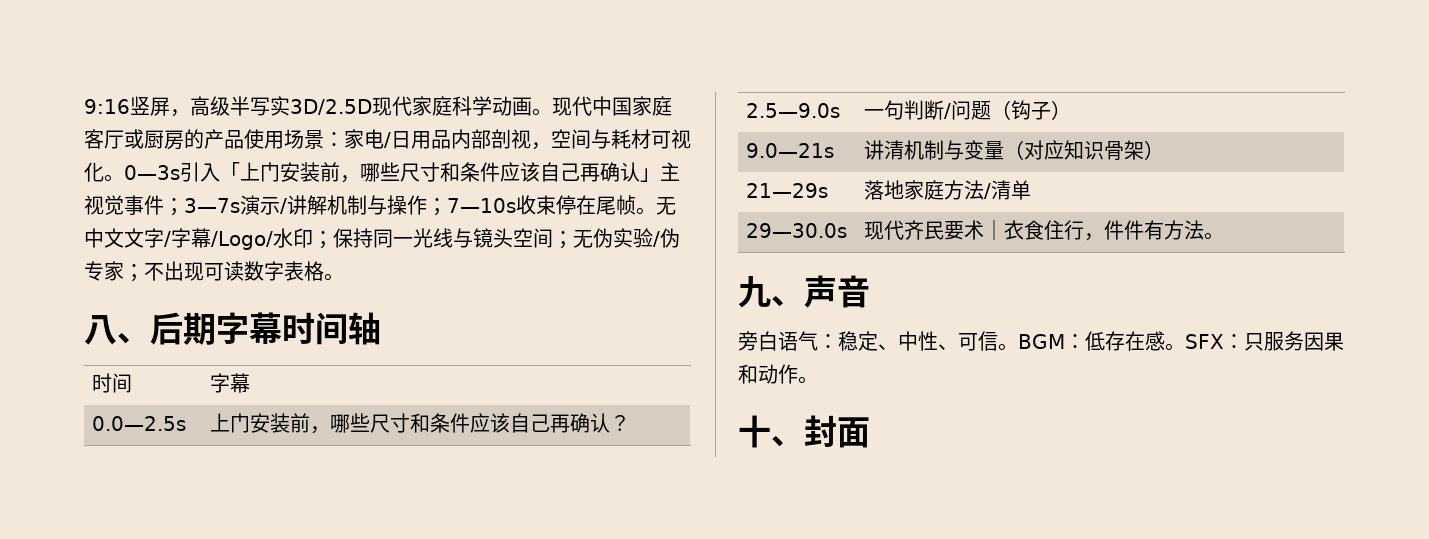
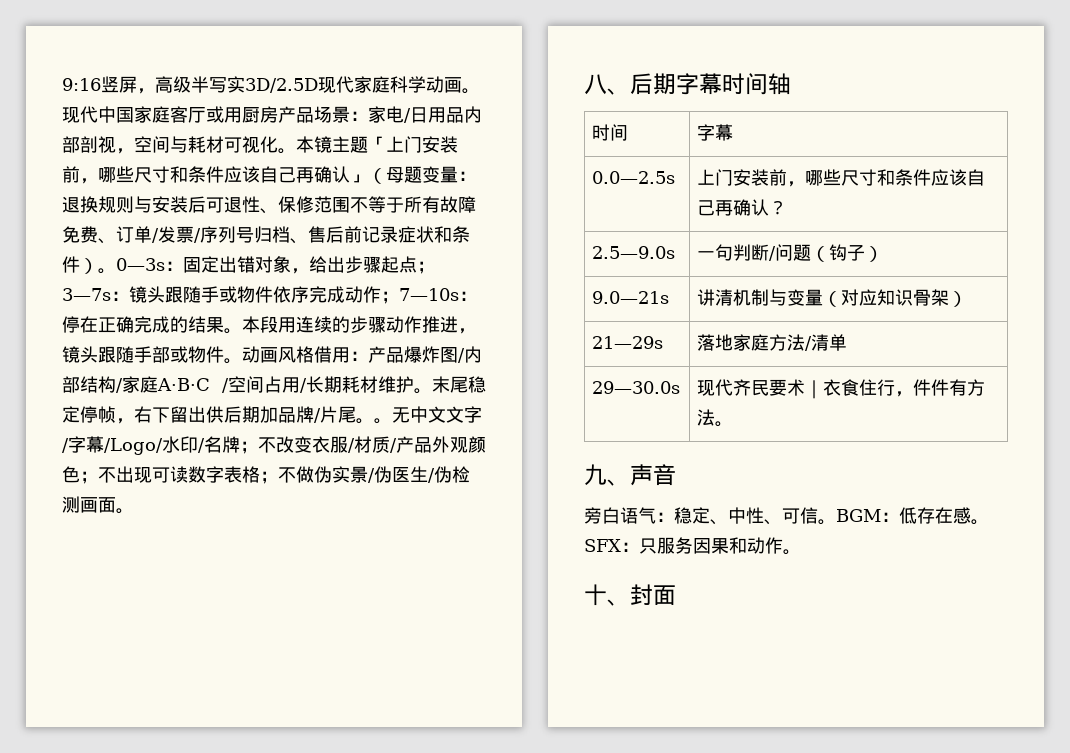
- 现代中国家庭客厅或厨房的产品使用场景：家电/日用品内部剖视，空间与耗材可视化。
+ 现代中国家庭客厅或用厨房产品场景：家电/日用品内部剖视，空间与耗材可视化。
- 0—3s引入「上门安装前，哪些尺寸和条件应该自己再确认」主视觉事件；3—7s演示/讲解机制与操作；7—10s收束停在尾帧。
+ 本镜主题「上门安装前，哪些尺寸和条件应该自己再确认」（母题变量：退换规则与安装后可退性、保修范围不等于所有故障免费、订单/发票/序列号归档、售后前记录症状和条件）。0—3s：固定出错对象，给出步骤起点；3—7s：镜头跟随手或物件依序完成动作；7—10s：停在正确完成的结果。本段用连续的步骤动作推进，镜头跟随手部或物件。动画风格借用：产品爆炸图/内部结构/家庭A·B·C /空间占用/长期耗材维护。末尾稳定停帧，右下留出供后期加品牌/片尾。。
- 无中文文字/字幕/Logo/水印；保持同一光线与镜头空间；无伪实验/伪专家；不出现可读数字表格。
+ 无中文文字/字幕/Logo/水印/名牌；不改变衣服/材质/产品外观颜色；不出现可读数字表格；不做伪实景/伪医生/伪检测画面。

